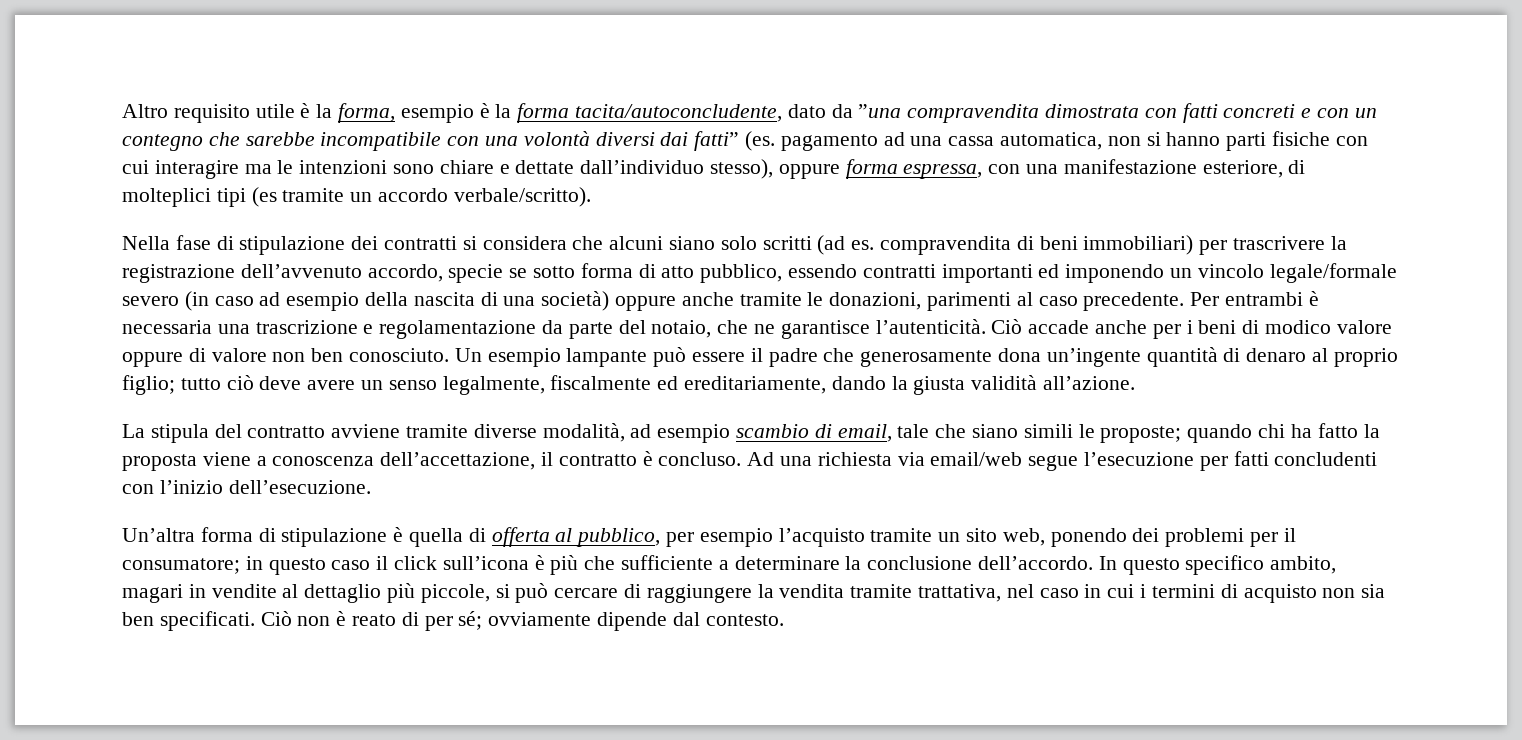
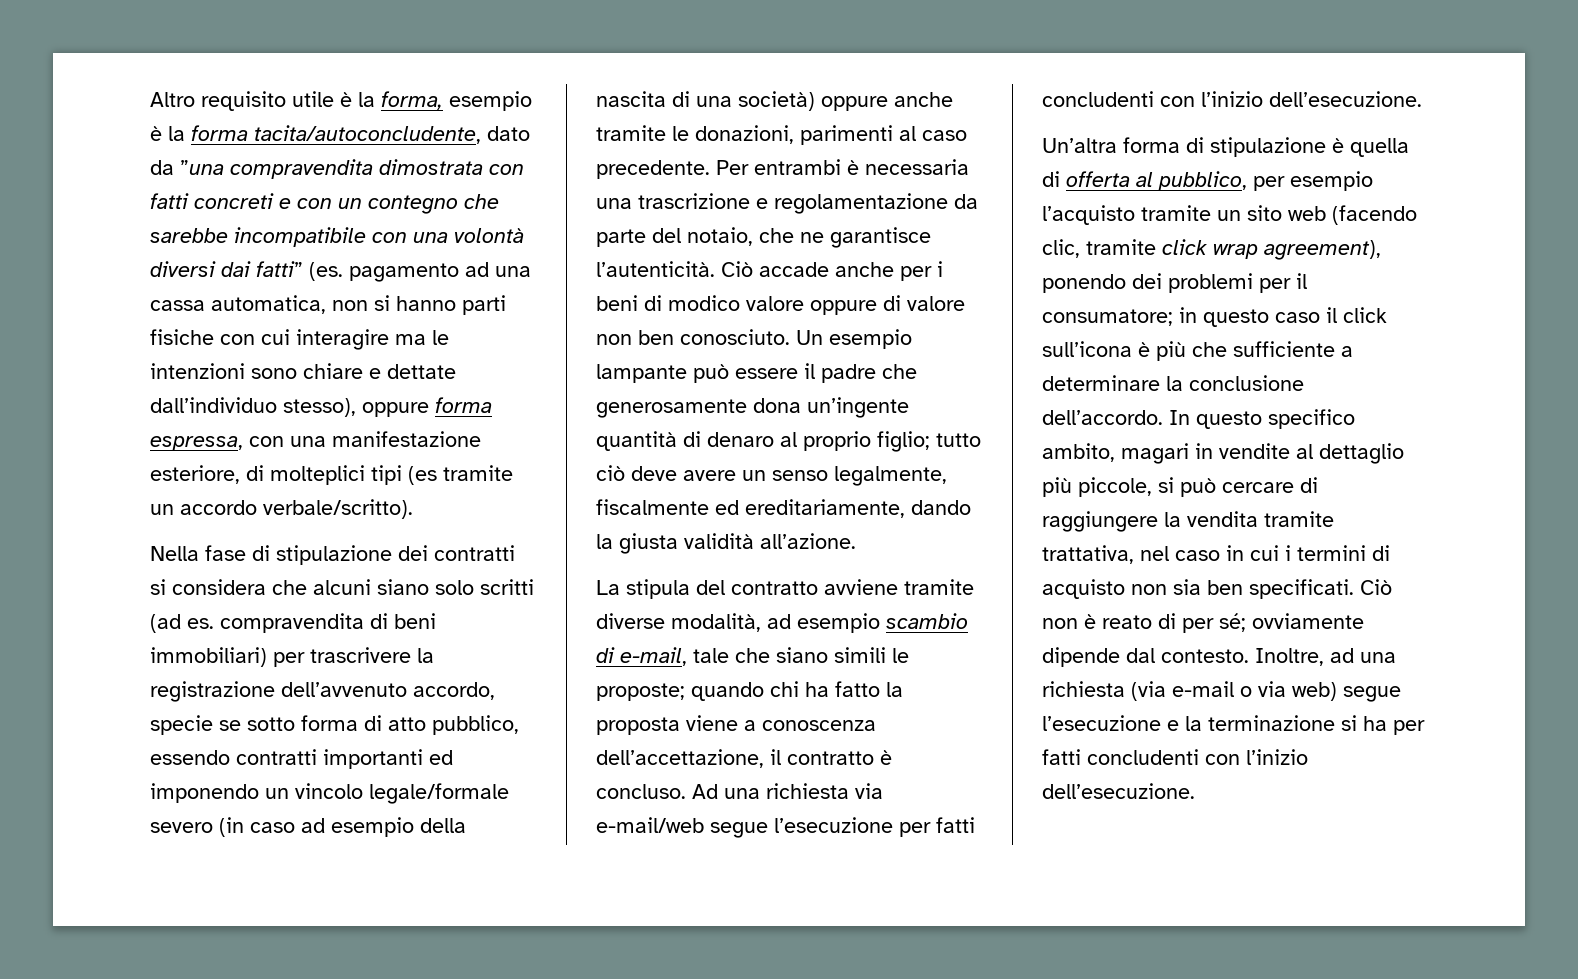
- La stipula del contratto avviene tramite diverse modalità, ad esempio scambio di email, tale che siano simili le proposte; quando chi ha fatto la proposta viene a conoscenza dell’accettazione, il contratto è concluso.
+ La stipula del contratto avviene tramite diverse modalità, ad esempio scambio di e-mail, tale che siano simili le proposte; quando chi ha fatto la proposta viene a conoscenza dell’accettazione, il contratto è concluso.
- Ad una richiesta via email/web segue l’esecuzione per fatti concludenti con l’inizio dell’esecuzione.
+ Ad una richiesta via e-mail/web segue l’esecuzione per fatti concludenti con l’inizio dell’esecuzione.
- Un’altra forma di stipulazione è quella di offerta al pubblico, per esempio l’acquisto tramite un sito web, ponendo dei problemi per il consumatore; in questo caso il click sull’icona è più che sufficiente a determinare la conclusione dell’accordo.
+ Un’altra forma di stipulazione è quella di offerta al pubblico, per esempio l’acquisto tramite un sito web (facendo clic, tramite click wrap agreement), ponendo dei problemi per il consumatore; in questo caso il click sull’icona è più che sufficiente a determinare la conclusione dell’accordo.
+ Inoltre, ad una richiesta (via e-mail o via web) segue l’esecuzione e la terminazione si ha per fatti concludenti con l’inizio dell’esecuzione.

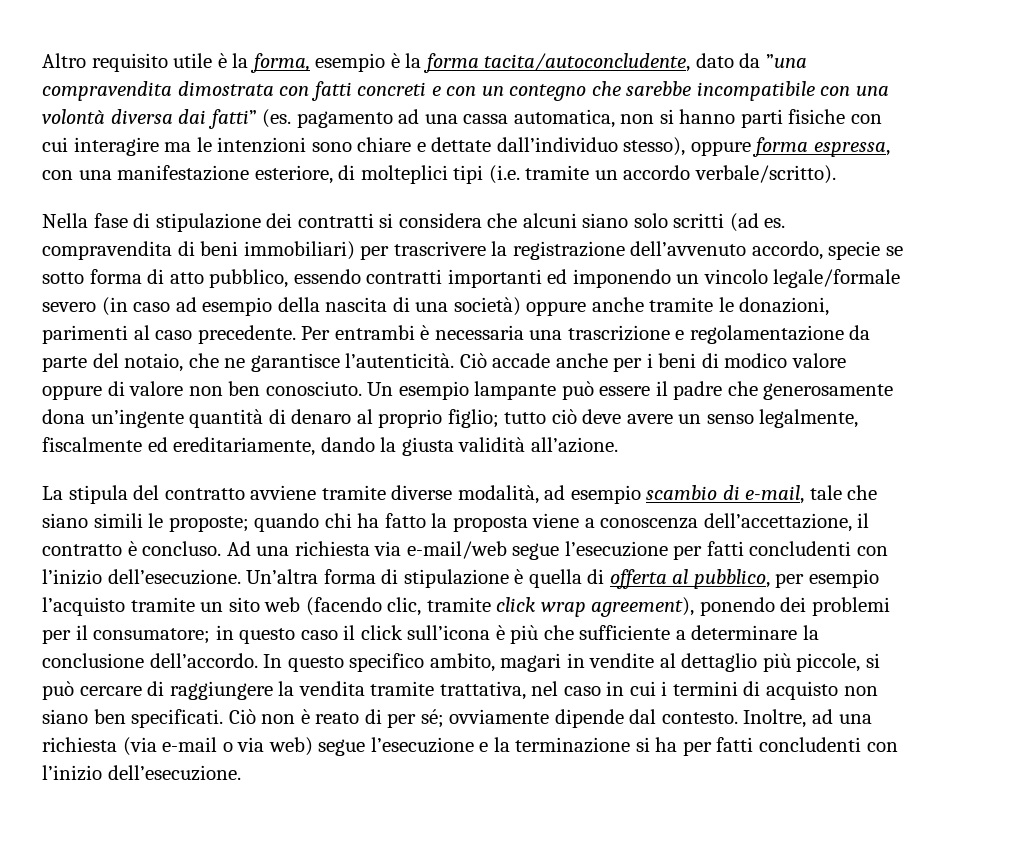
- Altro requisito utile è la forma, esempio è la forma tacita/autoconcludente, dato da ”una compravendita dimostrata con fatti concreti e con un contegno che sarebbe incompatibile con una volontà diversi dai fatti” (es. pagamento ad una cassa automatica, non si hanno parti fisiche con cui interagire ma le intenzioni sono chiare e dettate dall’individuo stesso), oppure forma espressa, con una manifestazione esteriore, di molteplici tipi (es tramite un accordo verbale/scritto).
+ Altro requisito utile è la forma, esempio è la forma tacita/autoconcludente, dato da ”una compravendita dimostrata con fatti concreti e con un contegno che sarebbe incompatibile con una volontà diversa dai fatti” (es. pagamento ad una cassa automatica, non si hanno parti fisiche con cui interagire ma le intenzioni sono chiare e dettate dall’individuo stesso), oppure forma espressa, con una manifestazione esteriore, di molteplici tipi (i.e. tramite un accordo verbale/scritto).
- Ad una richiesta via e-mail/web segue l’esecuzione per fatti concludenti con l’inizio dell’esecuzione.
- Un’altra forma di stipulazione è quella di offerta al pubblico, per esempio l’acquisto tramite un sito web (facendo clic, tramite click wrap agreement), ponendo dei problemi per il consumatore; in questo caso il click sull’icona è più che sufficiente a determinare la conclusione dell’accordo.
+ Ad una richiesta via e-mail/web segue l’esecuzione per fatti concludenti con l’inizio dell’esecuzione. Un’altra forma di stipulazione è quella di offerta al pubblico, per esempio l’acquisto tramite un sito web (facendo clic, tramite click wrap agreement), ponendo dei problemi per il consumatore; in questo caso il click sull’icona è più che sufficiente a determinare la conclusione dell’accordo.
- In questo specifico ambito, magari in vendite al dettaglio più piccole, si può cercare di raggiungere la vendita tramite trattativa, nel caso in cui i termini di acquisto non sia ben specificati.
+ In questo specifico ambito, magari in vendite al dettaglio più piccole, si può cercare di raggiungere la vendita tramite trattativa, nel caso in cui i termini di acquisto non siano ben specificati.

